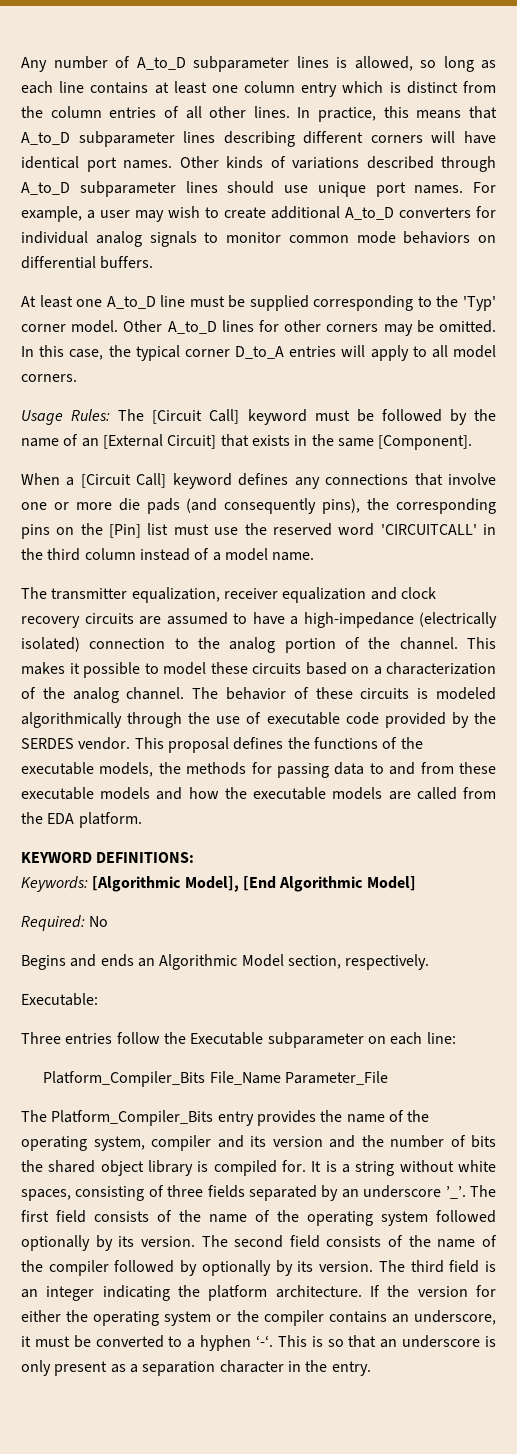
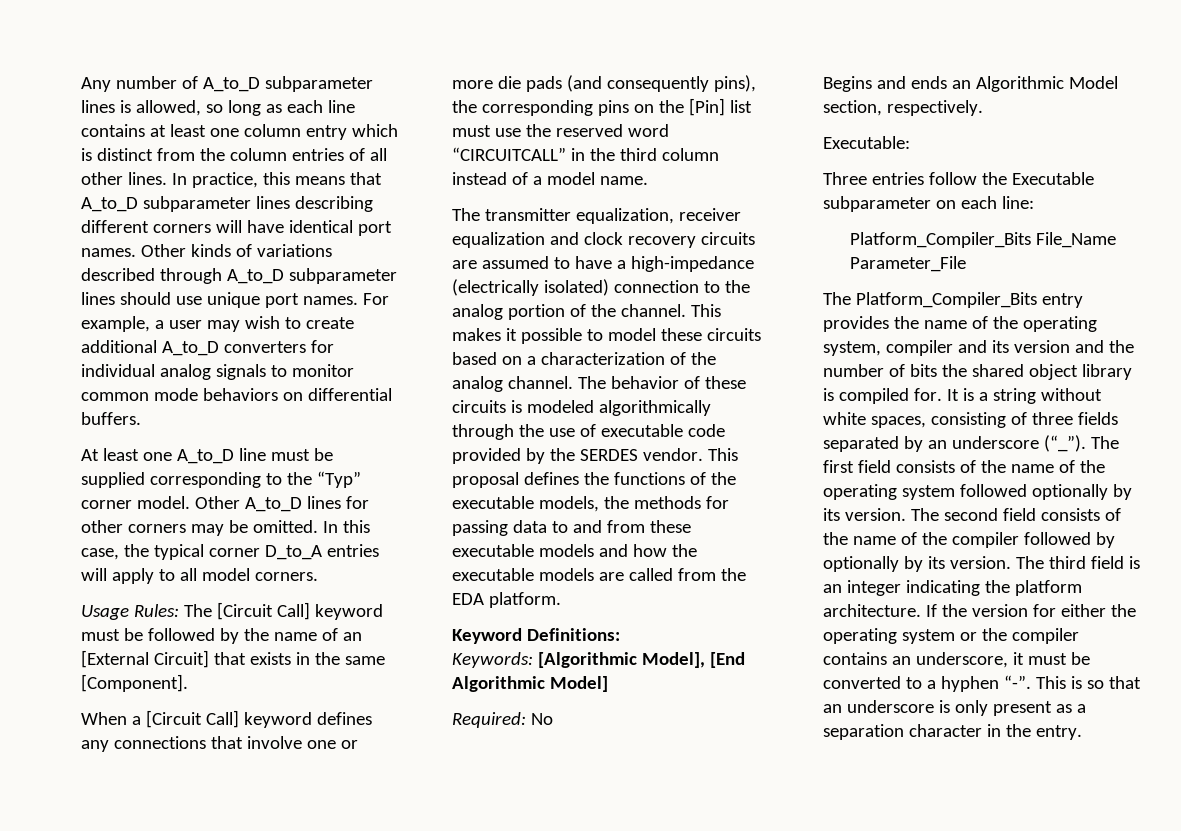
- At least one A_to_D line must be supplied corresponding to the 'Typ' corner model.
+ At least one A_to_D line must be supplied corresponding to the “Typ” corner model.
- When a [Circuit Call] keyword defines any connections that involve one or more die pads (and consequently pins), the corresponding pins on the [Pin] list must use the reserved word 'CIRCUITCALL' in the third column instead of a model name.
+ When a [Circuit Call] keyword defines any connections that involve one or more die pads (and consequently pins), the corresponding pins on the [Pin] list must use the reserved word “CIRCUITCALL” in the third column instead of a model name.
- KEYWORD DEFINITIONS:
+ Keyword Definitions:
- It is a string without white spaces, consisting of three fields separated by an underscore ’_’.
+ It is a string without white spaces, consisting of three fields separated by an underscore (“_”).
- If the version for either the operating system or the compiler contains an underscore, it must be converted to a hyphen ‘-‘.
+ If the version for either the operating system or the compiler contains an underscore, it must be converted to a hyphen “-”.

